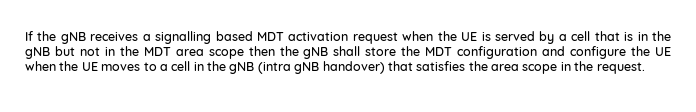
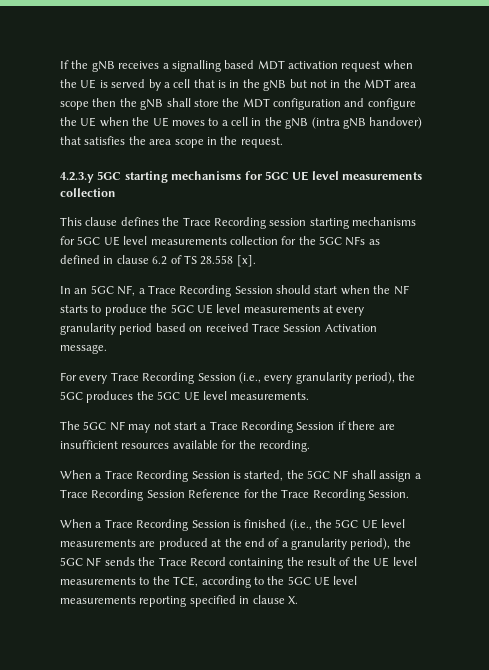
+ 4.2.3.y 5GC starting mechanisms for 5GC UE level measurements collection
+ This clause defines the Trace Recording session starting mechanisms for 5GC UE level measurements collection for the 5GC NFs as defined in clause 6.2 of TS 28.558 [x].
+ In an 5GC NF, a Trace Recording Session should start when the NF starts to produce the 5GC UE level measurements at every granularity period based on received Trace Session Activation message.
+ For every Trace Recording Session (i.e., every granularity period), the 5GC produces the 5GC UE level measurements.
+ The 5GC NF may not start a Trace Recording Session if there are insufficient resources available for the recording.
+ When a Trace Recording Session is started, the 5GC NF shall assign a Trace Recording Session Reference for the Trace Recording Session.
+ When a Trace Recording Session is finished (i.e., the 5GC UE level measurements are produced at the end of a granularity period), the 5GC NF sends the Trace Record containing the result of the UE level measurements to the TCE, according to the 5GC UE level measurements reporting specified in clause X.

